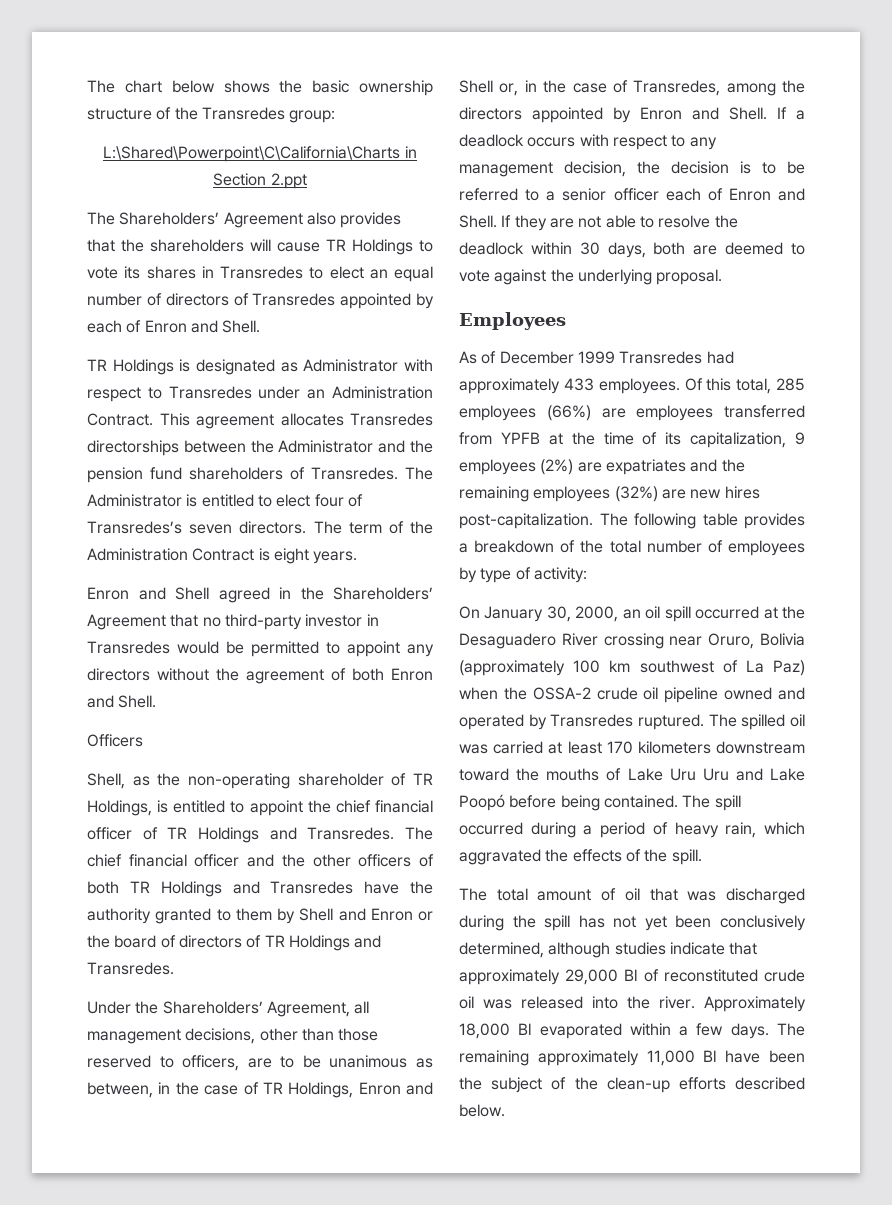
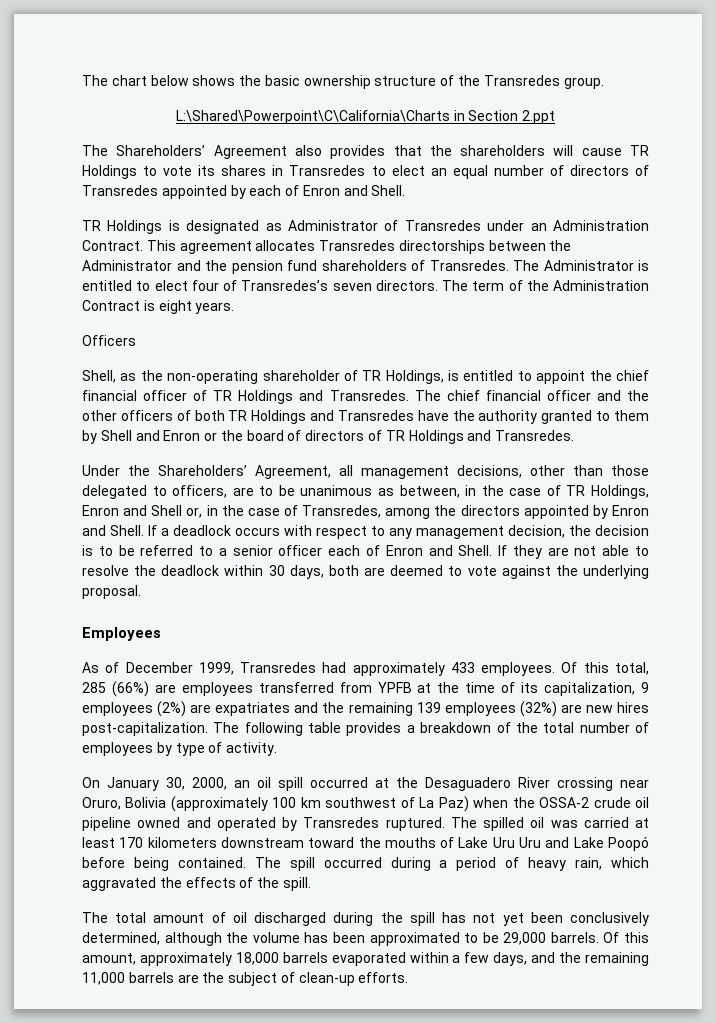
- The chart below shows the basic ownership structure of the Transredes group:
+ The chart below shows the basic ownership structure of the Transredes group.
- TR Holdings is designated as Administrator with respect to Transredes under an Administration Contract.
+ TR Holdings is designated as Administrator of Transredes under an Administration Contract.
- Enron and Shell agreed in the Shareholders’ Agreement that no third-party investor in Transredes would be permitted to appoint any directors without the agreement of both Enron and Shell.
- Under the Shareholders’ Agreement, all management decisions, other than those reserved to officers, are to be unanimous as between, in the case of TR Holdings, Enron and Shell or, in the case of Transredes, among the directors appointed by Enron and Shell.
+ Under the Shareholders’ Agreement, all management decisions, other than those delegated to officers, are to be unanimous as between, in the case of TR Holdings, Enron and Shell or, in the case of Transredes, among the directors appointed by Enron and Shell.
- As of December 1999 Transredes had approximately 433 employees.
+ As of December 1999, Transredes had approximately 433 employees.
- Of this total, 285 employees (66%) are employees transferred from YPFB at the time of its capitalization, 9 employees (2%) are expatriates and the remaining employees (32%) are new hires post-capitalization.
+ Of this total, 285 (66%) are employees transferred from YPFB at the time of its capitalization, 9 employees (2%) are expatriates and the remaining 139 employees (32%) are new hires post-capitalization.
- The following table provides a breakdown of the total number of employees by type of activity:
+ The following table provides a breakdown of the total number of employees by type of activity.
- The total amount of oil that was discharged during the spill has not yet been conclusively determined, although studies indicate that approximately 29,000 Bl of reconstituted crude oil was released into the river. Approximately 18,000 Bl evaporated within a few days. The remaining approximately 11,000 Bl have been the subject of the clean-up efforts described below.
+ The total amount of oil discharged during the spill has not yet been conclusively determined, although the volume has been approximated to be 29,000 barrels. Of this amount, approximately 18,000 barrels evaporated within a few days, and the remaining 11,000 barrels are the subject of clean-up efforts.

